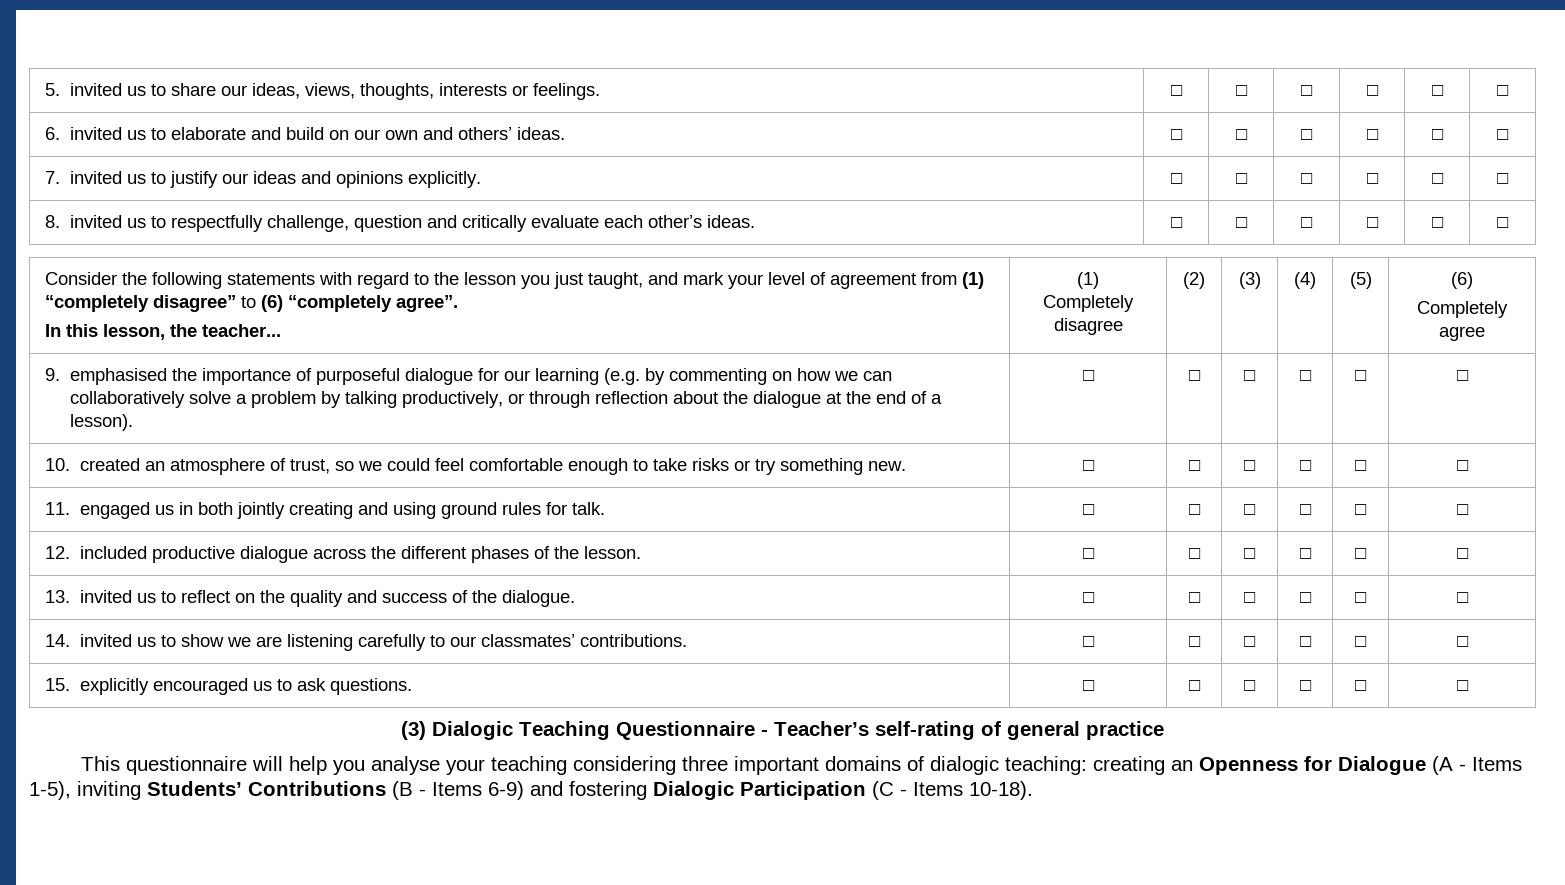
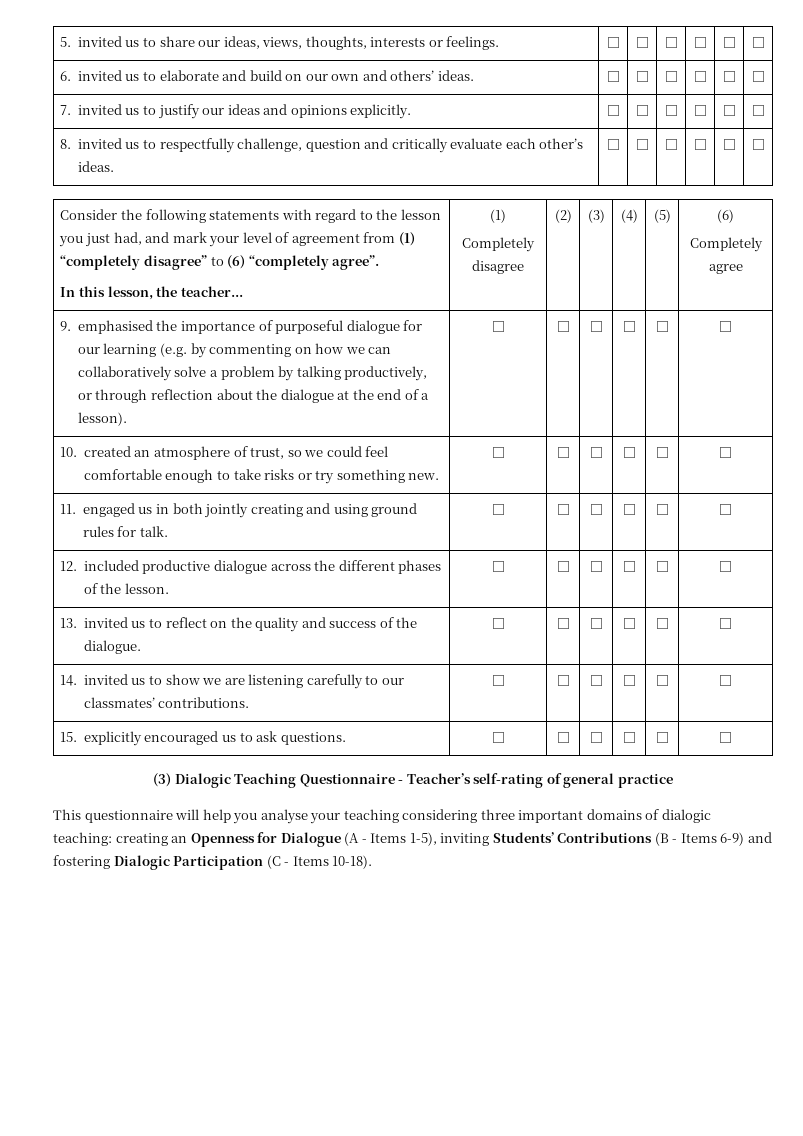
- Consider the following statements with regard to the lesson you just taught, and mark your level of agreement from (1) “completely disagree” to (6) “completely agree”.
+ Consider the following statements with regard to the lesson you just had, and mark your level of agreement from (1) “completely disagree” to (6) “completely agree”.

